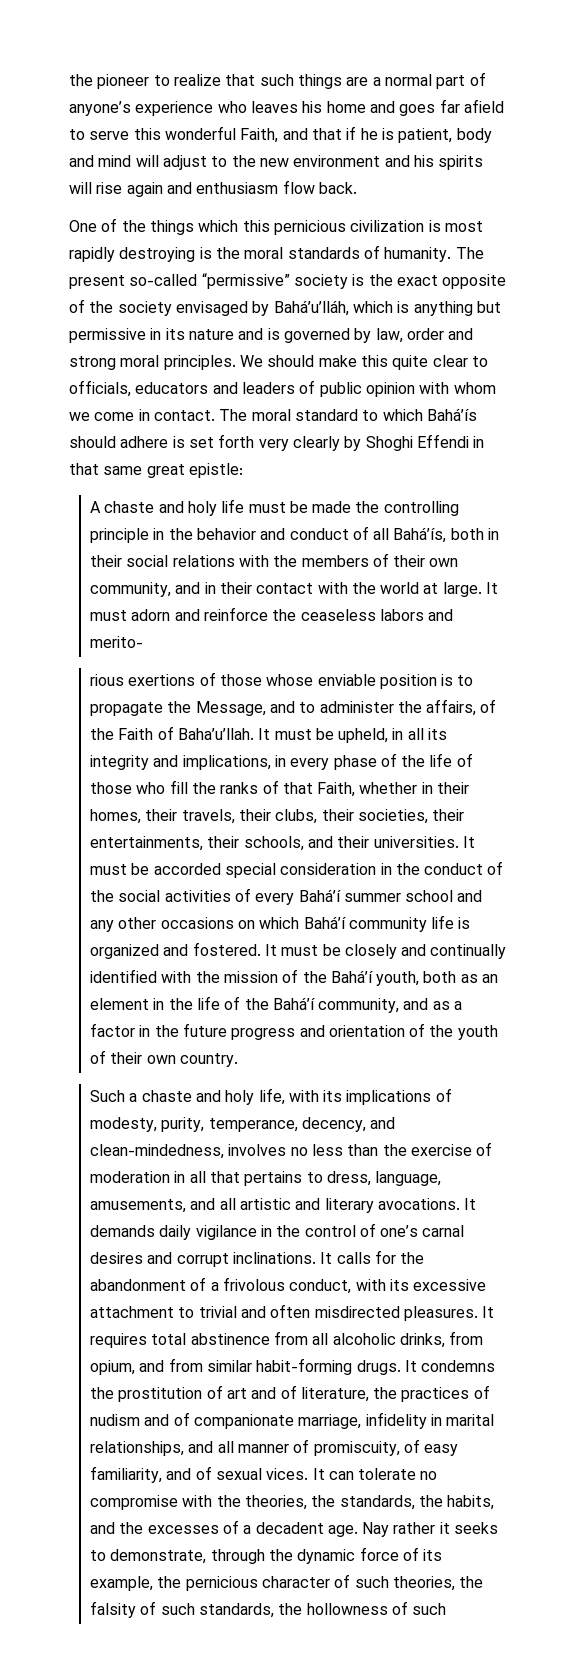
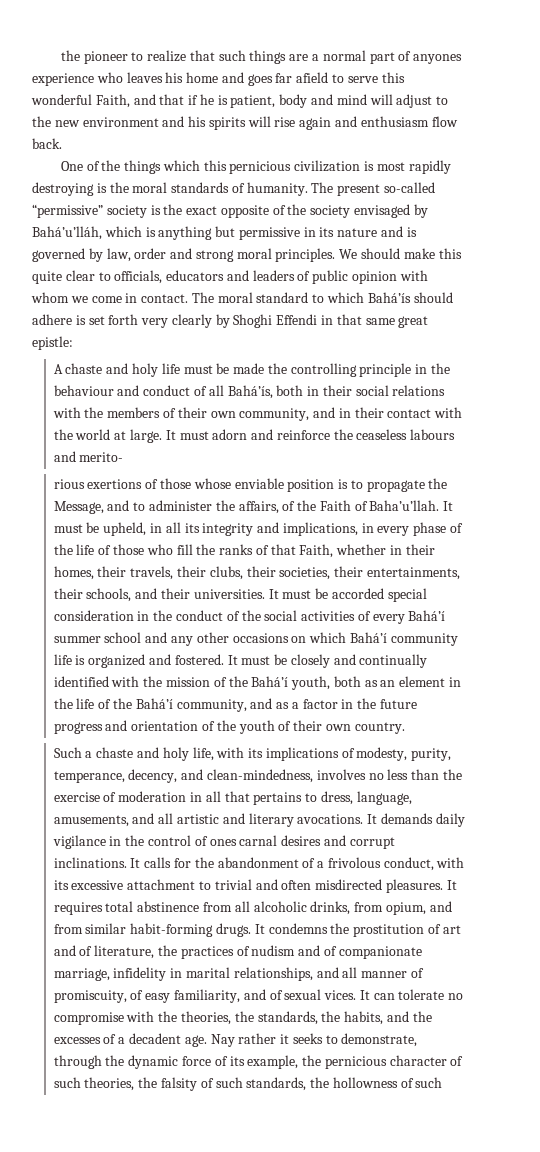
- the pioneer to realize that such things are a normal part of anyone’s experience who leaves his home and goes far afield to serve this wonderful Faith, and that if he is patient, body and mind will adjust to the new environment and his spirits will rise again and enthusiasm flow back.
+ the pioneer to realize that such things are a normal part of anyones experience who leaves his home and goes far afield to serve this wonderful Faith, and that if he is patient, body and mind will adjust to the new environment and his spirits will rise again and enthusiasm flow back.
- A chaste and holy life must be made the controlling principle in the behavior and conduct of all Bahá’ís, both in their social relations with the members of their own community, and in their contact with the world at large.
+ A chaste and holy life must be made the controlling principle in the behaviour and conduct of all Bahá’ís, both in their social relations with the members of their own community, and in their contact with the world at large.
- It must adorn and reinforce the ceaseless labors and merito-
+ It must adorn and reinforce the ceaseless labours and merito-
- It demands daily vigilance in the control of one’s carnal desires and corrupt inclinations.
+ It demands daily vigilance in the control of ones carnal desires and corrupt inclinations.

